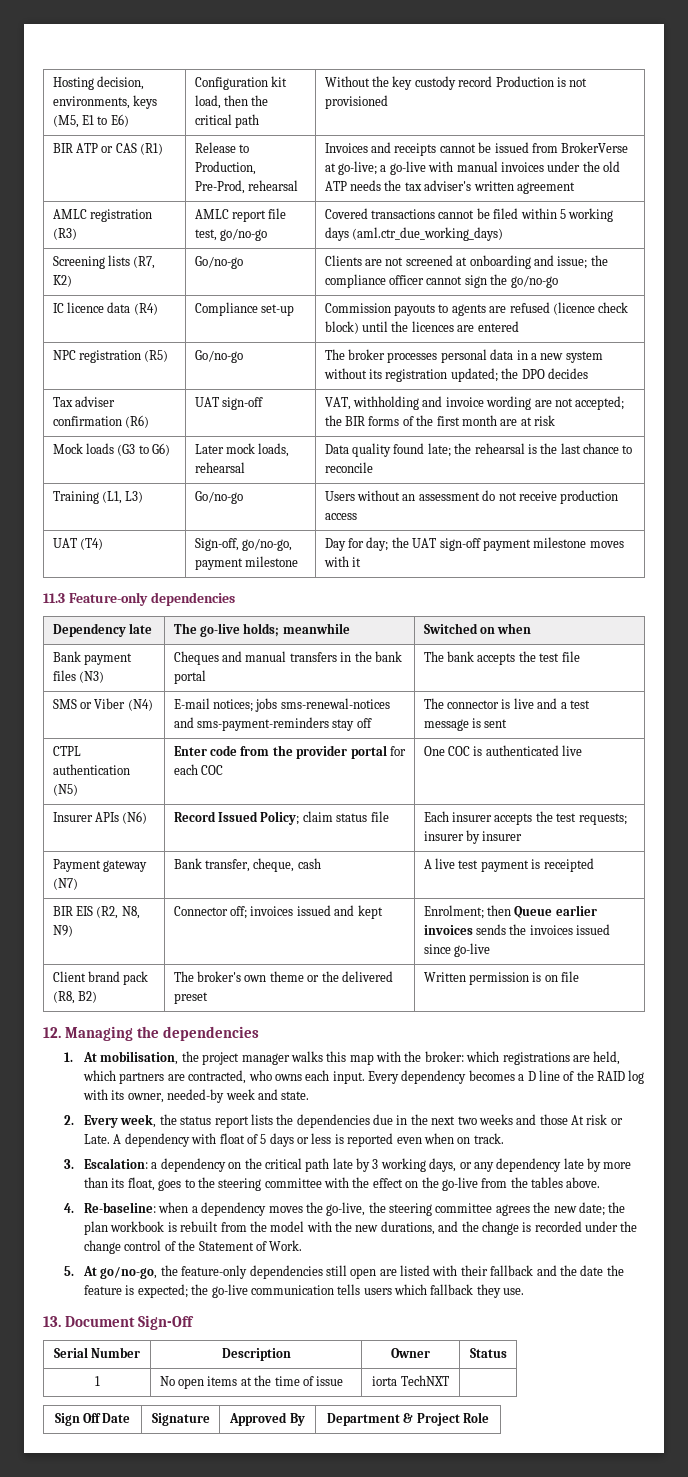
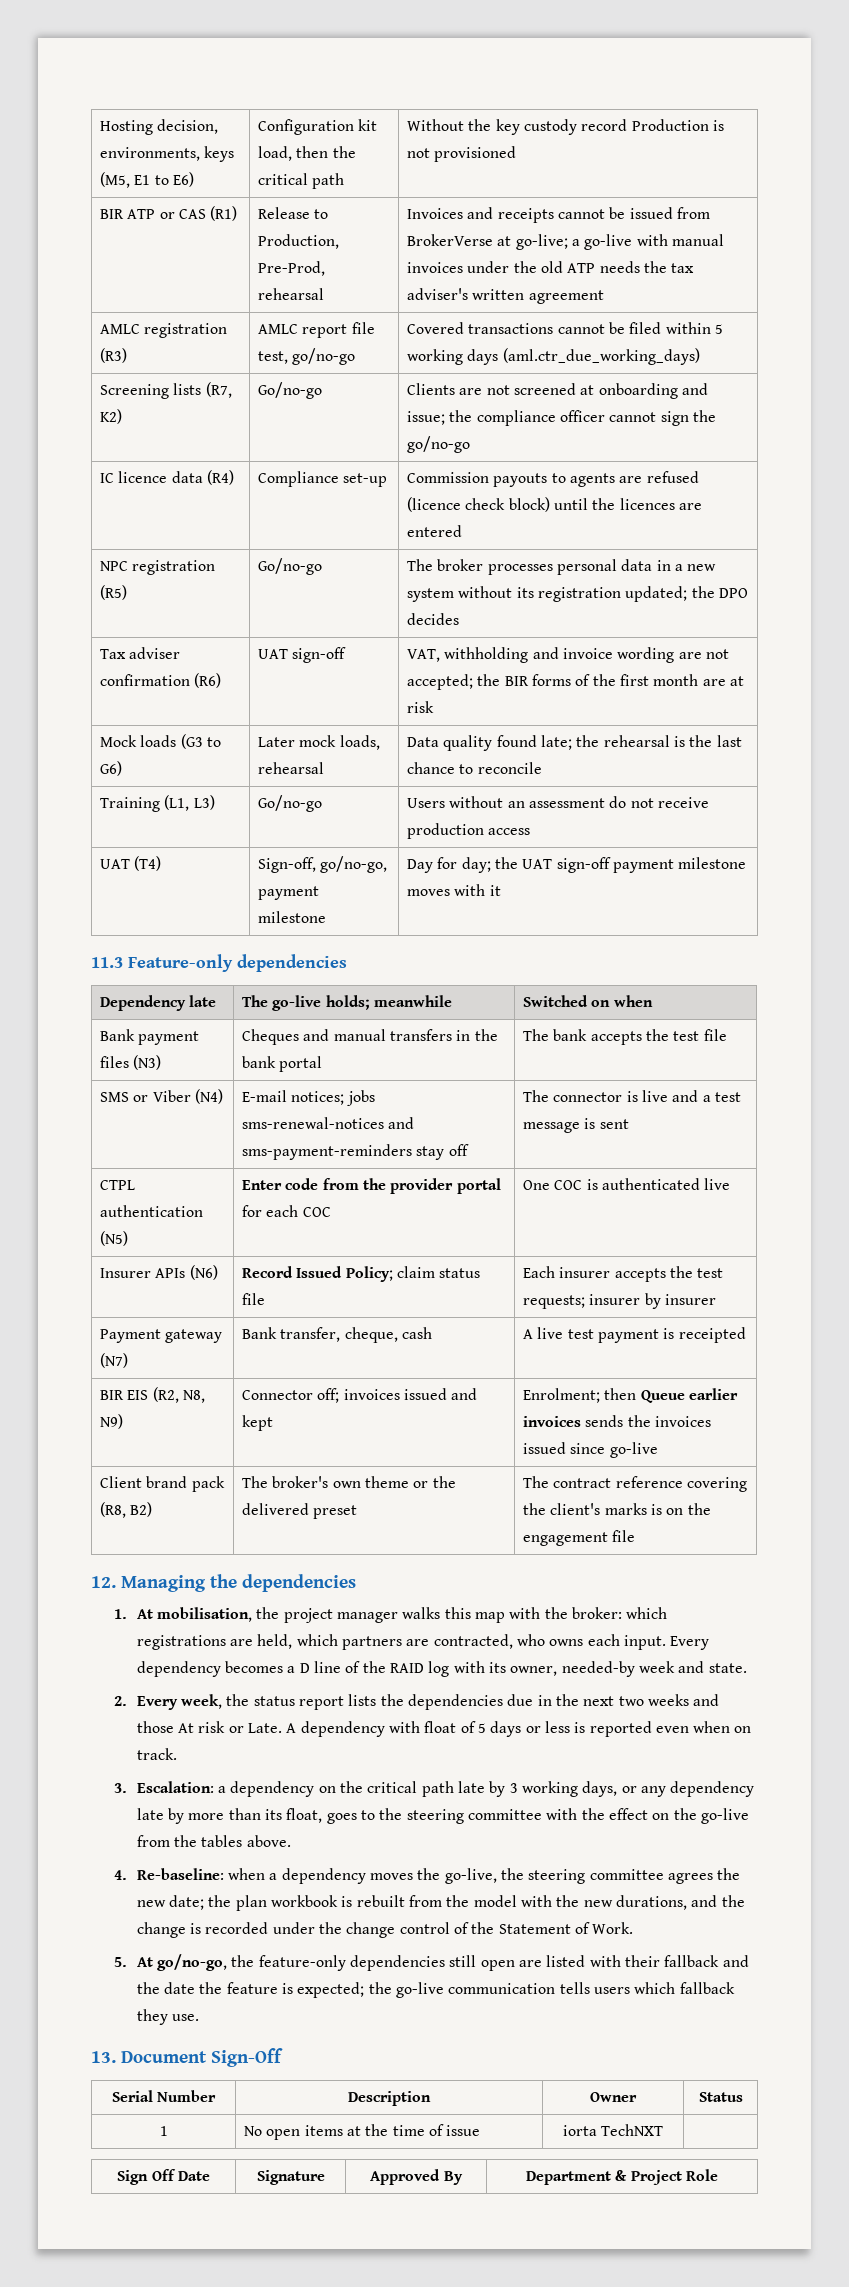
- Client brand pack (R8, B2) | The broker's own theme or the delivered preset | Written permission is on file
+ Client brand pack (R8, B2) | The broker's own theme or the delivered preset | The contract reference covering the client's marks is on the engagement file

